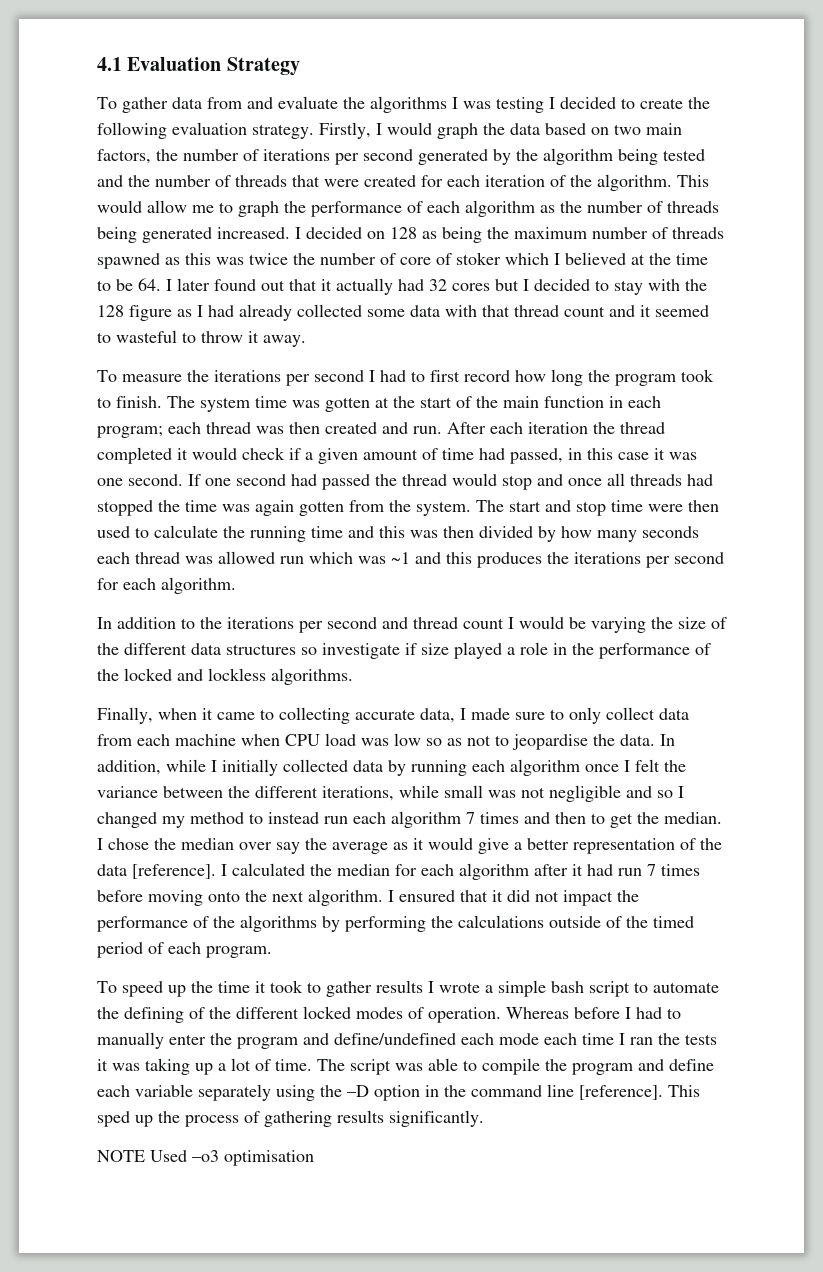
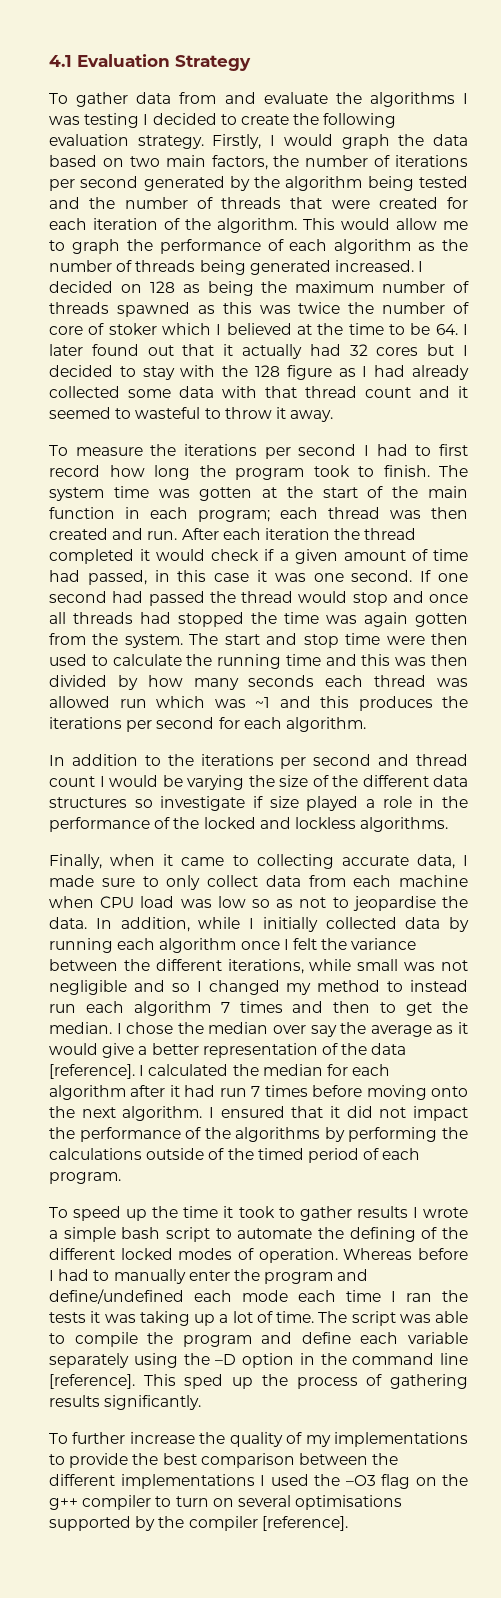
- NOTE Used –o3 optimisation
+ To further increase the quality of my implementations to provide the best comparison between the different implementations I used the –O3 flag on the g++ compiler to turn on several optimisations supported by the compiler [reference].

